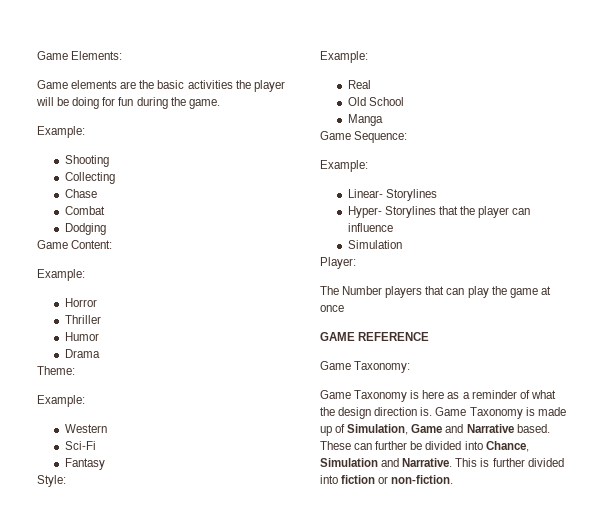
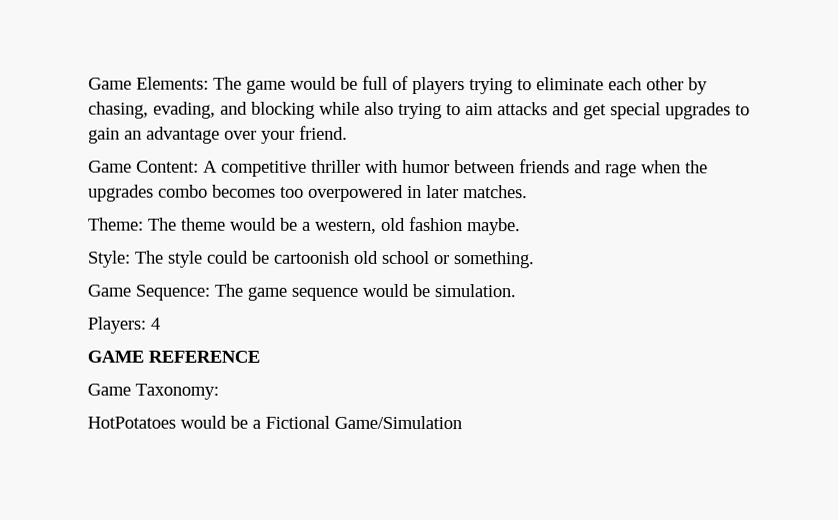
- Game Elements:
- Game elements are the basic activities the player will be doing for fun during the game.
- Example:
- Shooting
- Collecting
- Chase
- Combat
- Dodging
- Game Content:
- Example:
- Horror
- Thriller
- Humor
- Drama
- Theme:
- Example:
- Western
- Sci-Fi
- Fantasy
- Style:
- Example:
- Real
- Old School
- Manga
- Game Sequence:
- Example:
- Linear- Storylines
- Hyper- Storylines that the player can influence
- Simulation
- Player:
- The Number players that can play the game at once
+ Game Elements: The game would be full of players trying to eliminate each other by chasing, evading, and blocking while also trying to aim attacks and get special upgrades to gain an advantage over your friend.
+ Game Content: A competitive thriller with humor between friends and rage when the upgrades combo becomes too overpowered in later matches.
+ Theme: The theme would be a western, old fashion maybe.
+ Style: The style could be cartoonish old school or something.
+ Game Sequence: The game sequence would be simulation.
+ Players: 4
  GAME REFERENCE
  Game Taxonomy:
- Game Taxonomy is here as a reminder of what the design direction is. Game Taxonomy is made up of Simulation, Game and Narrative based. These can further be divided into Chance, Simulation and Narrative. This is further divided into fiction or non-fiction.
+ HotPotatoes would be a Fictional Game/Simulation

